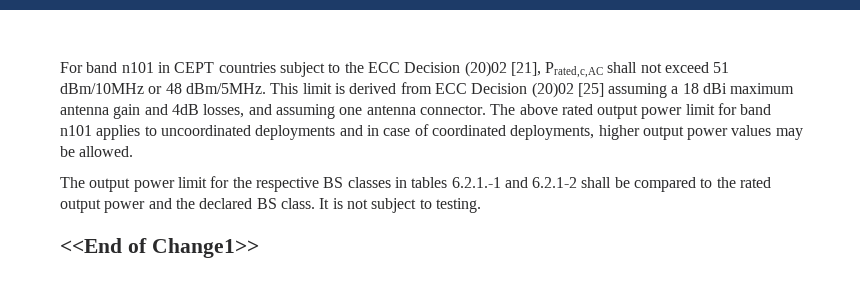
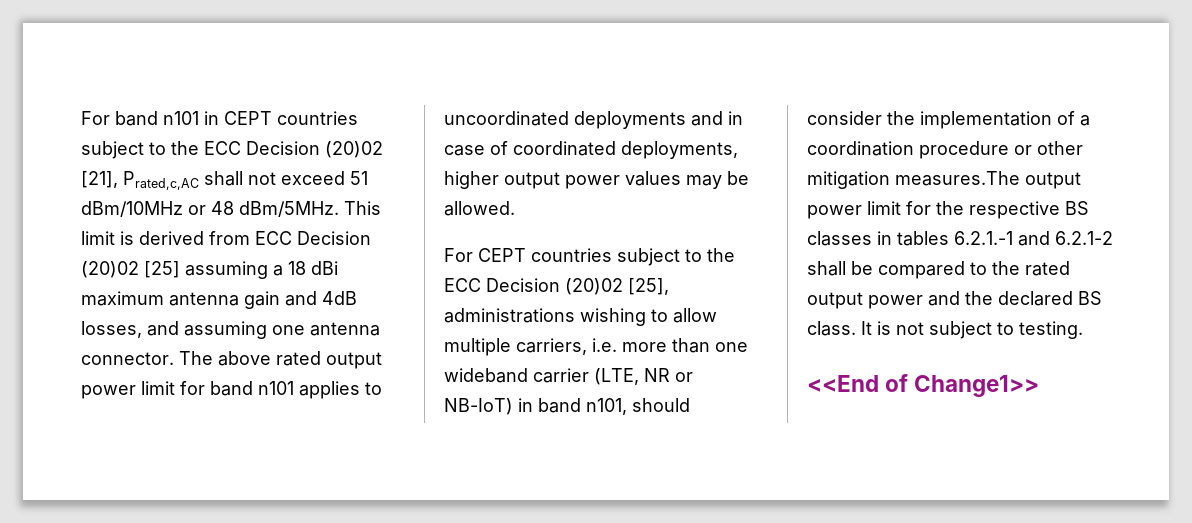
- The output power limit for the respective BS classes in tables 6.2.1.-1 and 6.2.1-2 shall be compared to the rated output power and the declared BS class.
+ For CEPT countries subject to the ECC Decision (20)02 [25], administrations wishing to allow multiple carriers, i.e. more than one wideband carrier (LTE, NR or NB-IoT) in band n101, should consider the implementation of a coordination procedure or other mitigation measures.The output power limit for the respective BS classes in tables 6.2.1.-1 and 6.2.1-2 shall be compared to the rated output power and the declared BS class.

